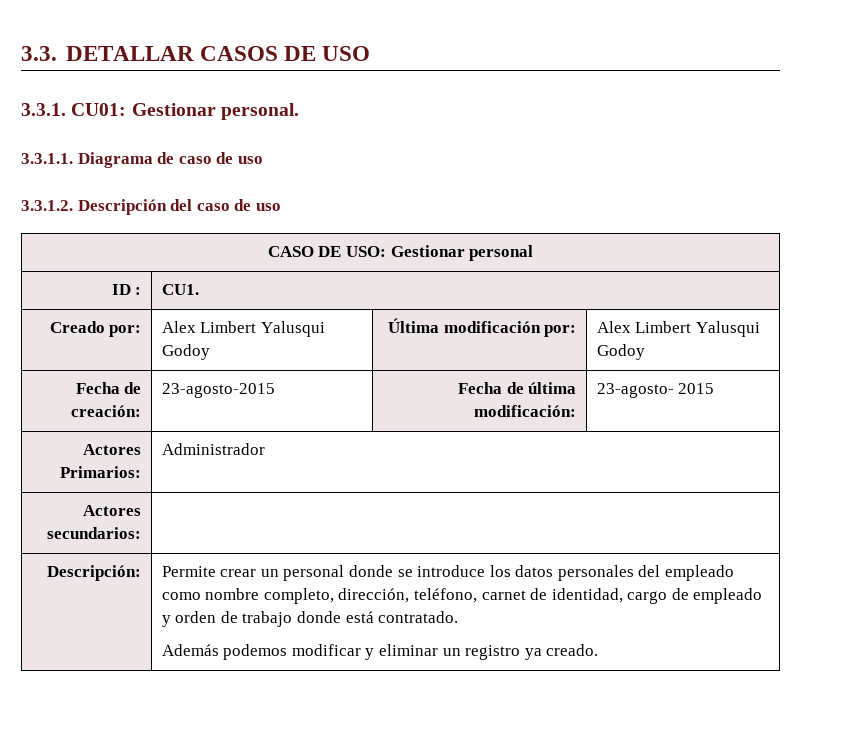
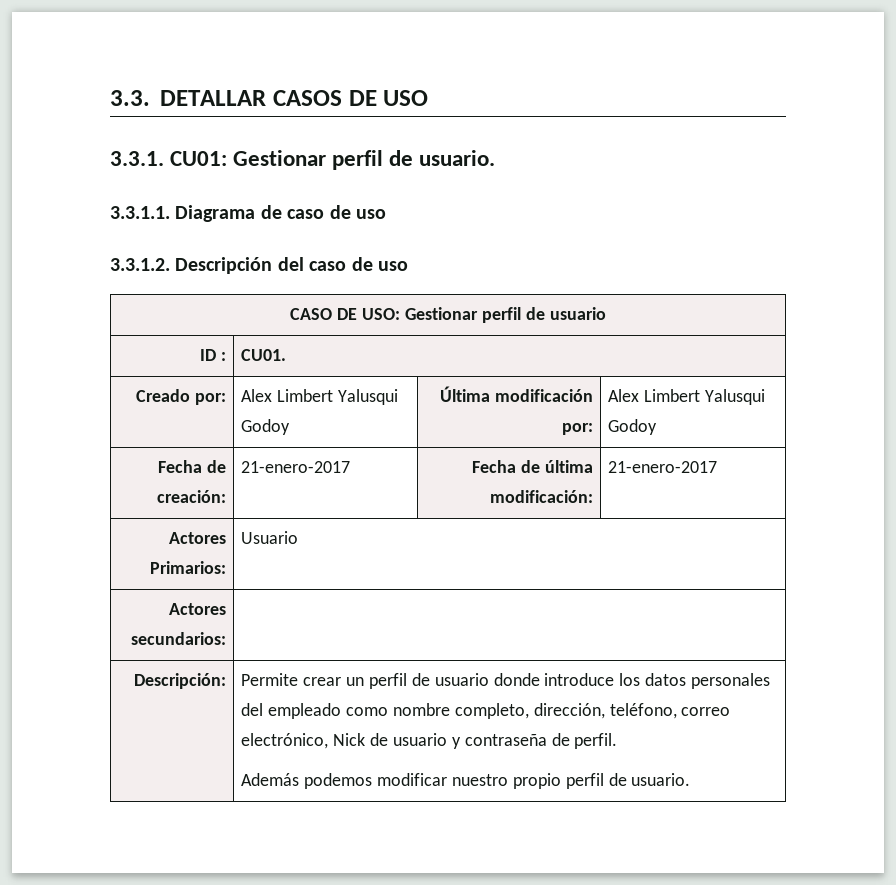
- 3.3.1. CU01: Gestionar personal.
+ 3.3.1. CU01: Gestionar perfil de usuario.
- CASO DE USO: Gestionar personal
+ CASO DE USO: Gestionar perfil de usuario
- ID : | CU1.
+ ID : | CU01.
- Fecha de creación: | 23-agosto-2015 | Fecha de última modificación: | 23-agosto- 2015
+ Fecha de creación: | 21-enero-2017 | Fecha de última modificación: | 21-enero-2017
- Actores Primarios: | Administrador
+ Actores Primarios: | Usuario
- Descripción: | Permite crear un personal donde se introduce los datos personales del empleado como nombre completo, dirección, teléfono, carnet de identidad, cargo de empleado y orden de trabajo donde está contratado.
- Además podemos modificar y eliminar un registro ya creado.
+ Descripción: | Permite crear un perfil de usuario donde introduce los datos personales del empleado como nombre completo, dirección, teléfono, correo electrónico, Nick de usuario y contraseña de perfil.
+ Además podemos modificar nuestro propio perfil de usuario.

